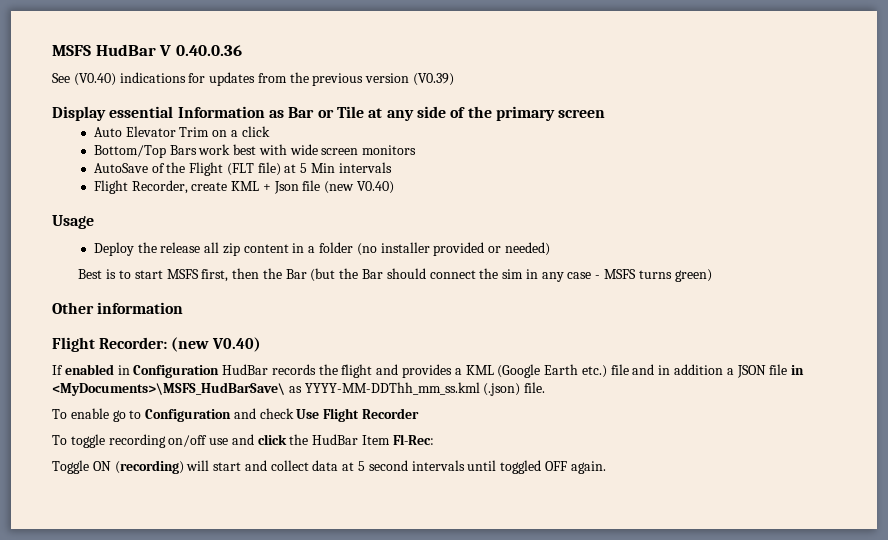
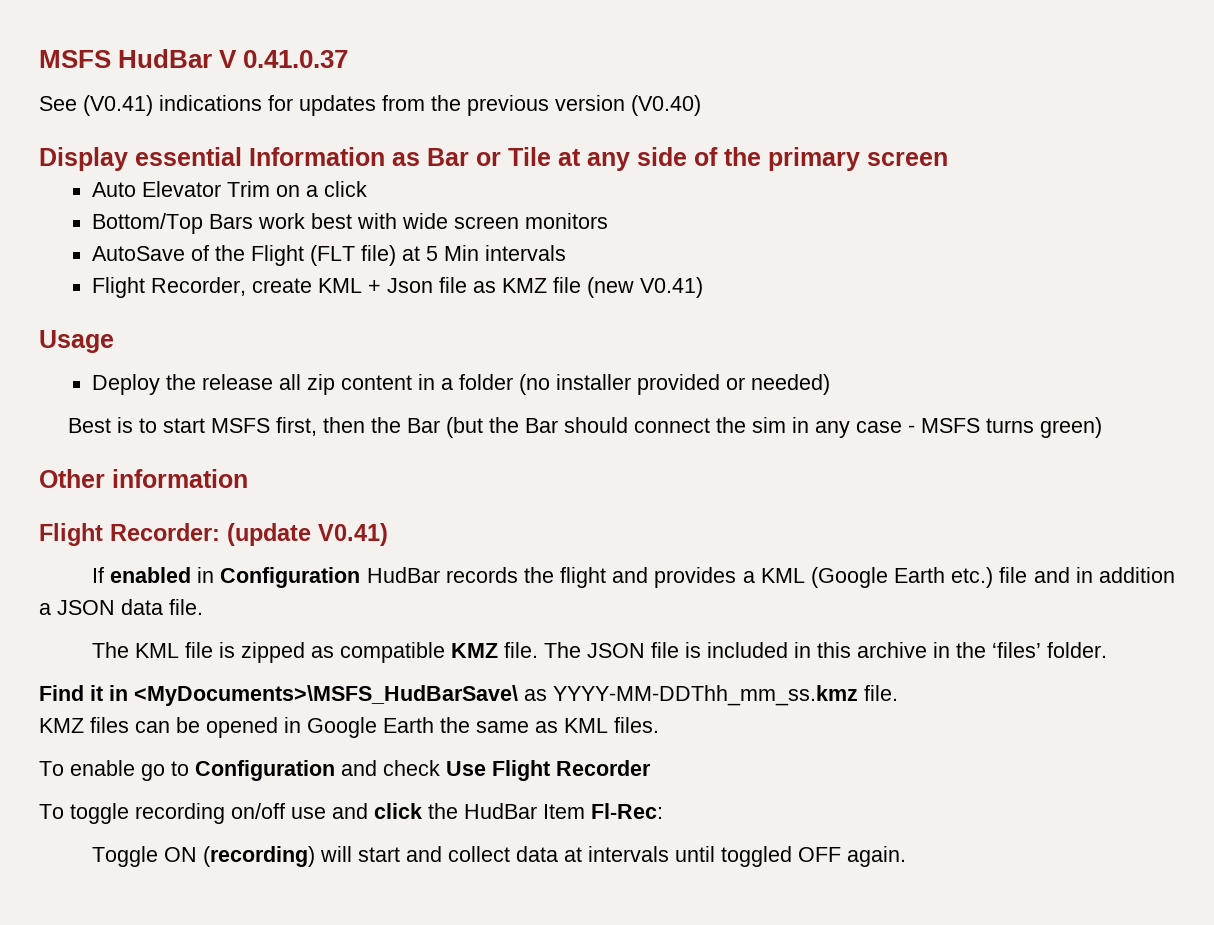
- MSFS HudBar V 0.40.0.36
+ MSFS HudBar V 0.41.0.37
- See (V0.40) indications for updates from the previous version (V0.39)
+ See (V0.41) indications for updates from the previous version (V0.40)
- Flight Recorder, create KML + Json file (new V0.40)
+ Flight Recorder, create KML + Json file as KMZ file (new V0.41)
- Flight Recorder: (new V0.40)
+ Flight Recorder: (update V0.41)
- If enabled in Configuration HudBar records the flight and provides a KML (Google Earth etc.) file and in addition a JSON file in <MyDocuments>\MSFS_HudBarSave\ as YYYY-MM-DDThh_mm_ss.kml (.json) file.
+ If enabled in Configuration HudBar records the flight and provides a KML (Google Earth etc.) file and in addition a JSON data file.
+ The KML file is zipped as compatible KMZ file. The JSON file is included in this archive in the ‘files’ folder.
+ Find it in <MyDocuments>\MSFS_HudBarSave\ as YYYY-MM-DDThh_mm_ss.kmz file.
+ KMZ files can be opened in Google Earth the same as KML files.
- Toggle ON (recording) will start and collect data at 5 second intervals until toggled OFF again.
+ Toggle ON (recording) will start and collect data at intervals until toggled OFF again.

